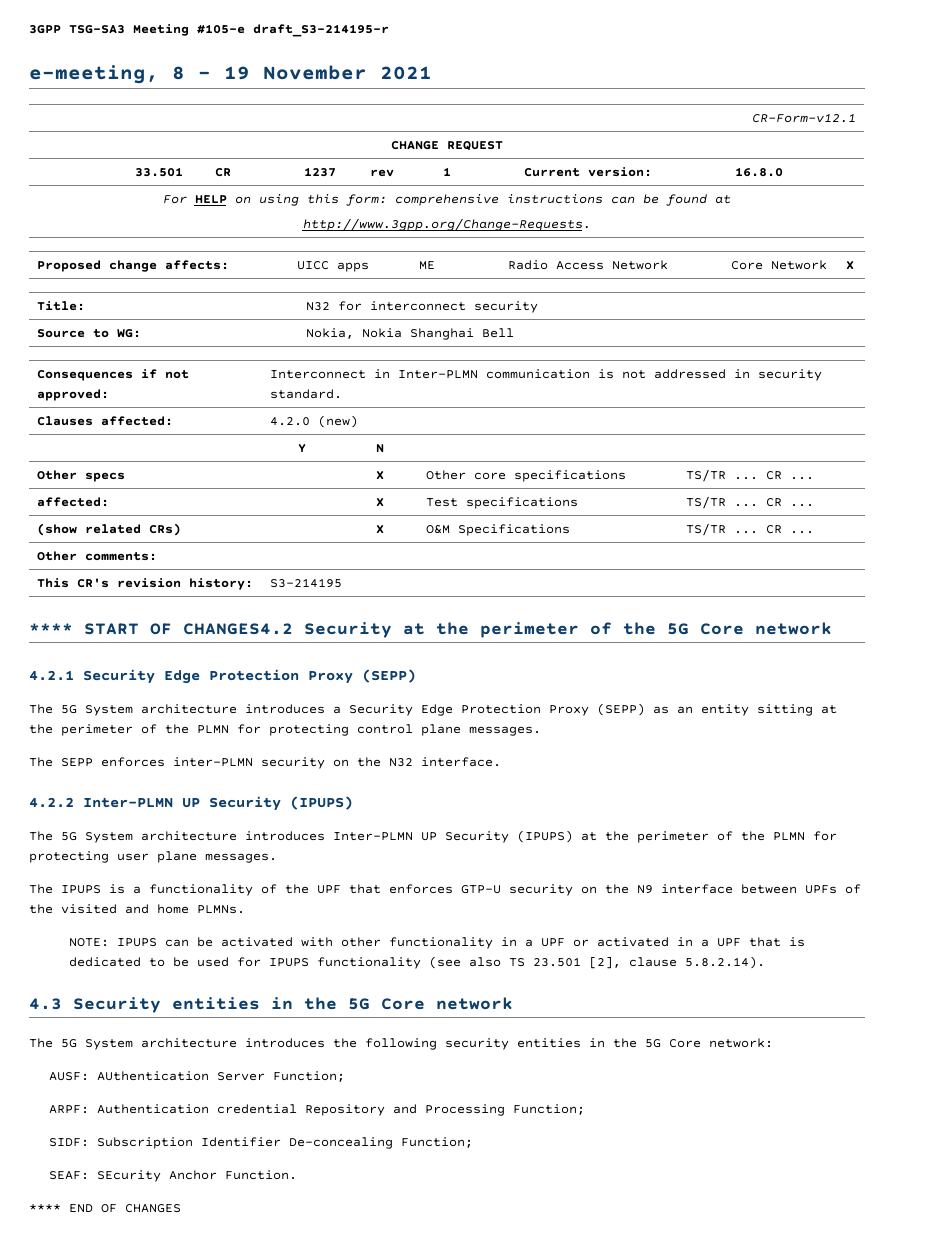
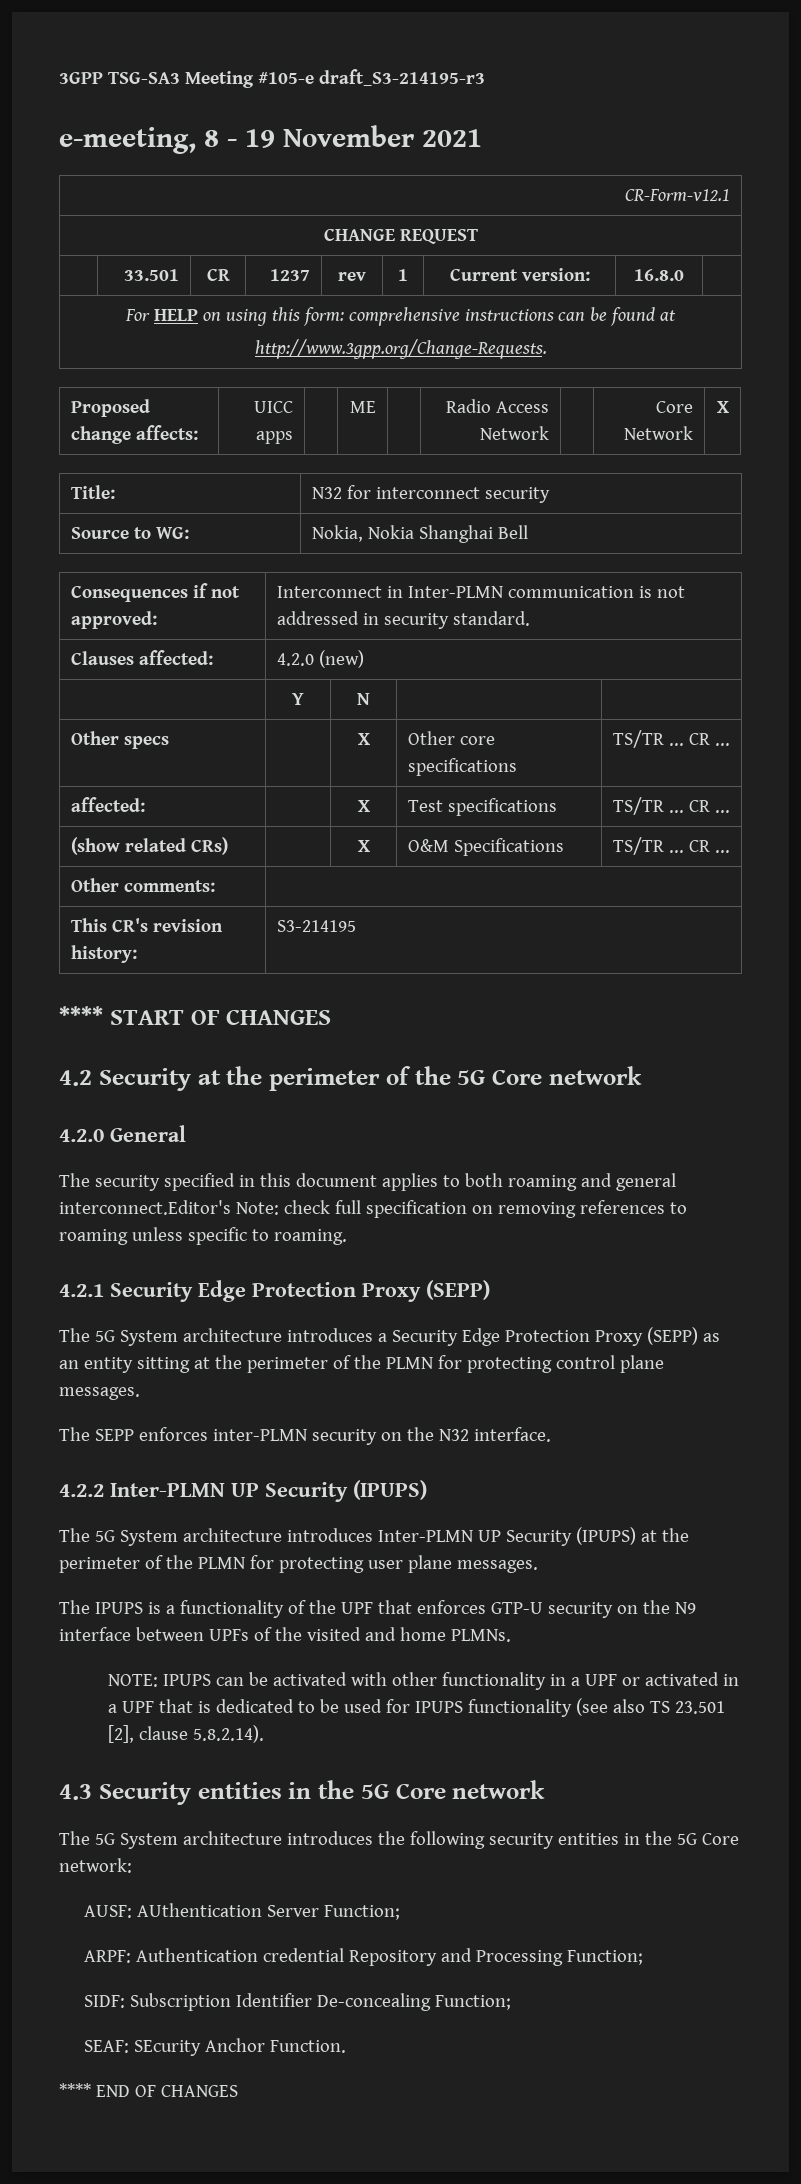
- 3GPP TSG-SA3 Meeting #105-e draft_S3-214195-r
+ 3GPP TSG-SA3 Meeting #105-e draft_S3-214195-r3
- **** START OF CHANGES4.2 Security at the perimeter of the 5G Core network
+ **** START OF CHANGES
+ 4.2 Security at the perimeter of the 5G Core network
+ 4.2.0 General
+ The security specified in this document applies to both roaming and general interconnect.Editor's Note: check full specification on removing references to roaming unless specific to roaming.

